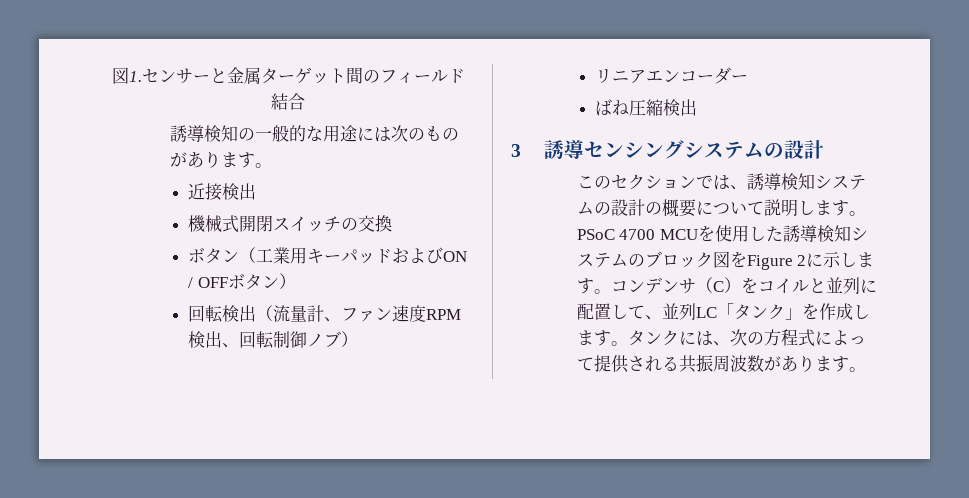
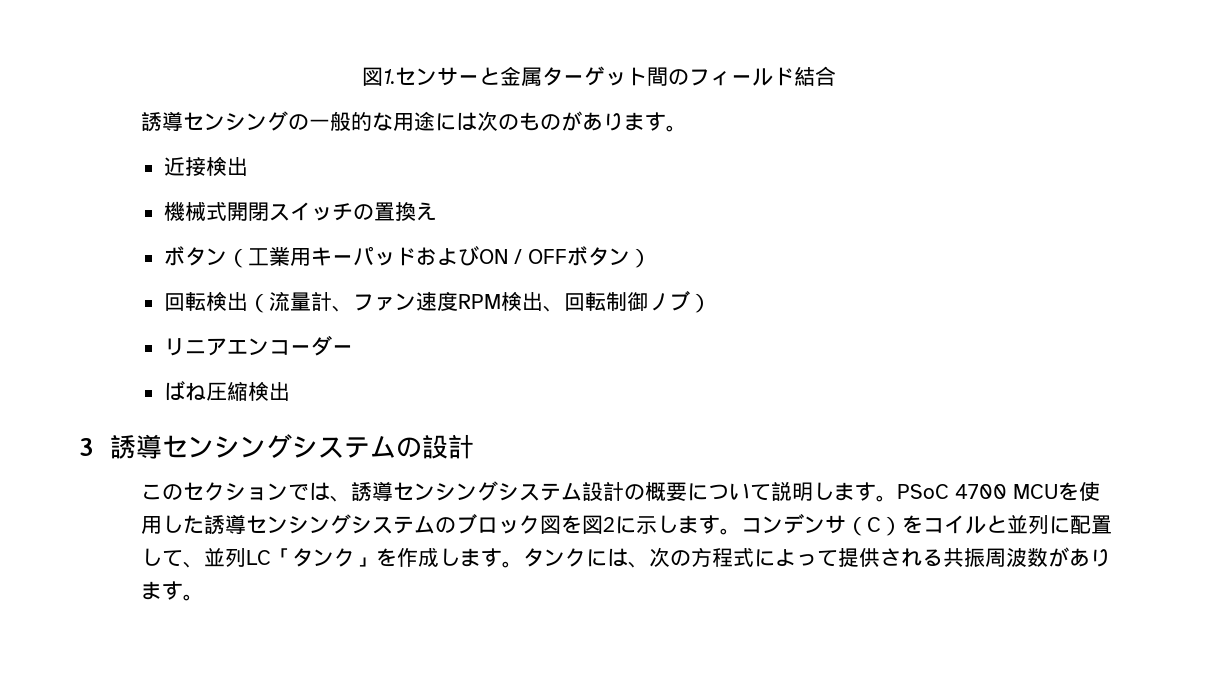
- 誘導検知の一般的な用途には次のものがあります。
+ 誘導センシングの一般的な用途には次のものがあります。
- 機械式開閉スイッチの交換
+ 機械式開閉スイッチの置換え
- このセクションでは、誘導検知システムの設計の概要について説明します。
+ このセクションでは、誘導センシングシステム設計の概要について説明します。
- PSoC 4700 MCUを使用した誘導検知システムのブロック図をFigure 2に示します。
+ PSoC 4700 MCUを使用した誘導センシングシステムのブロック図を図2に示します。

